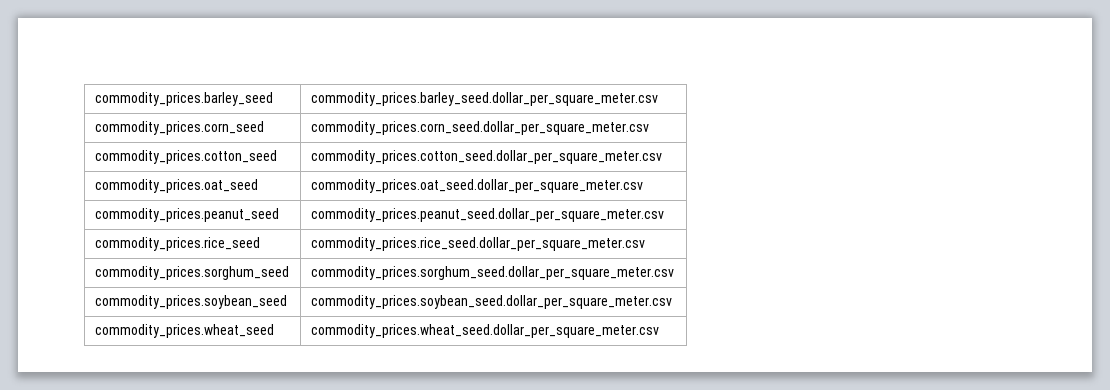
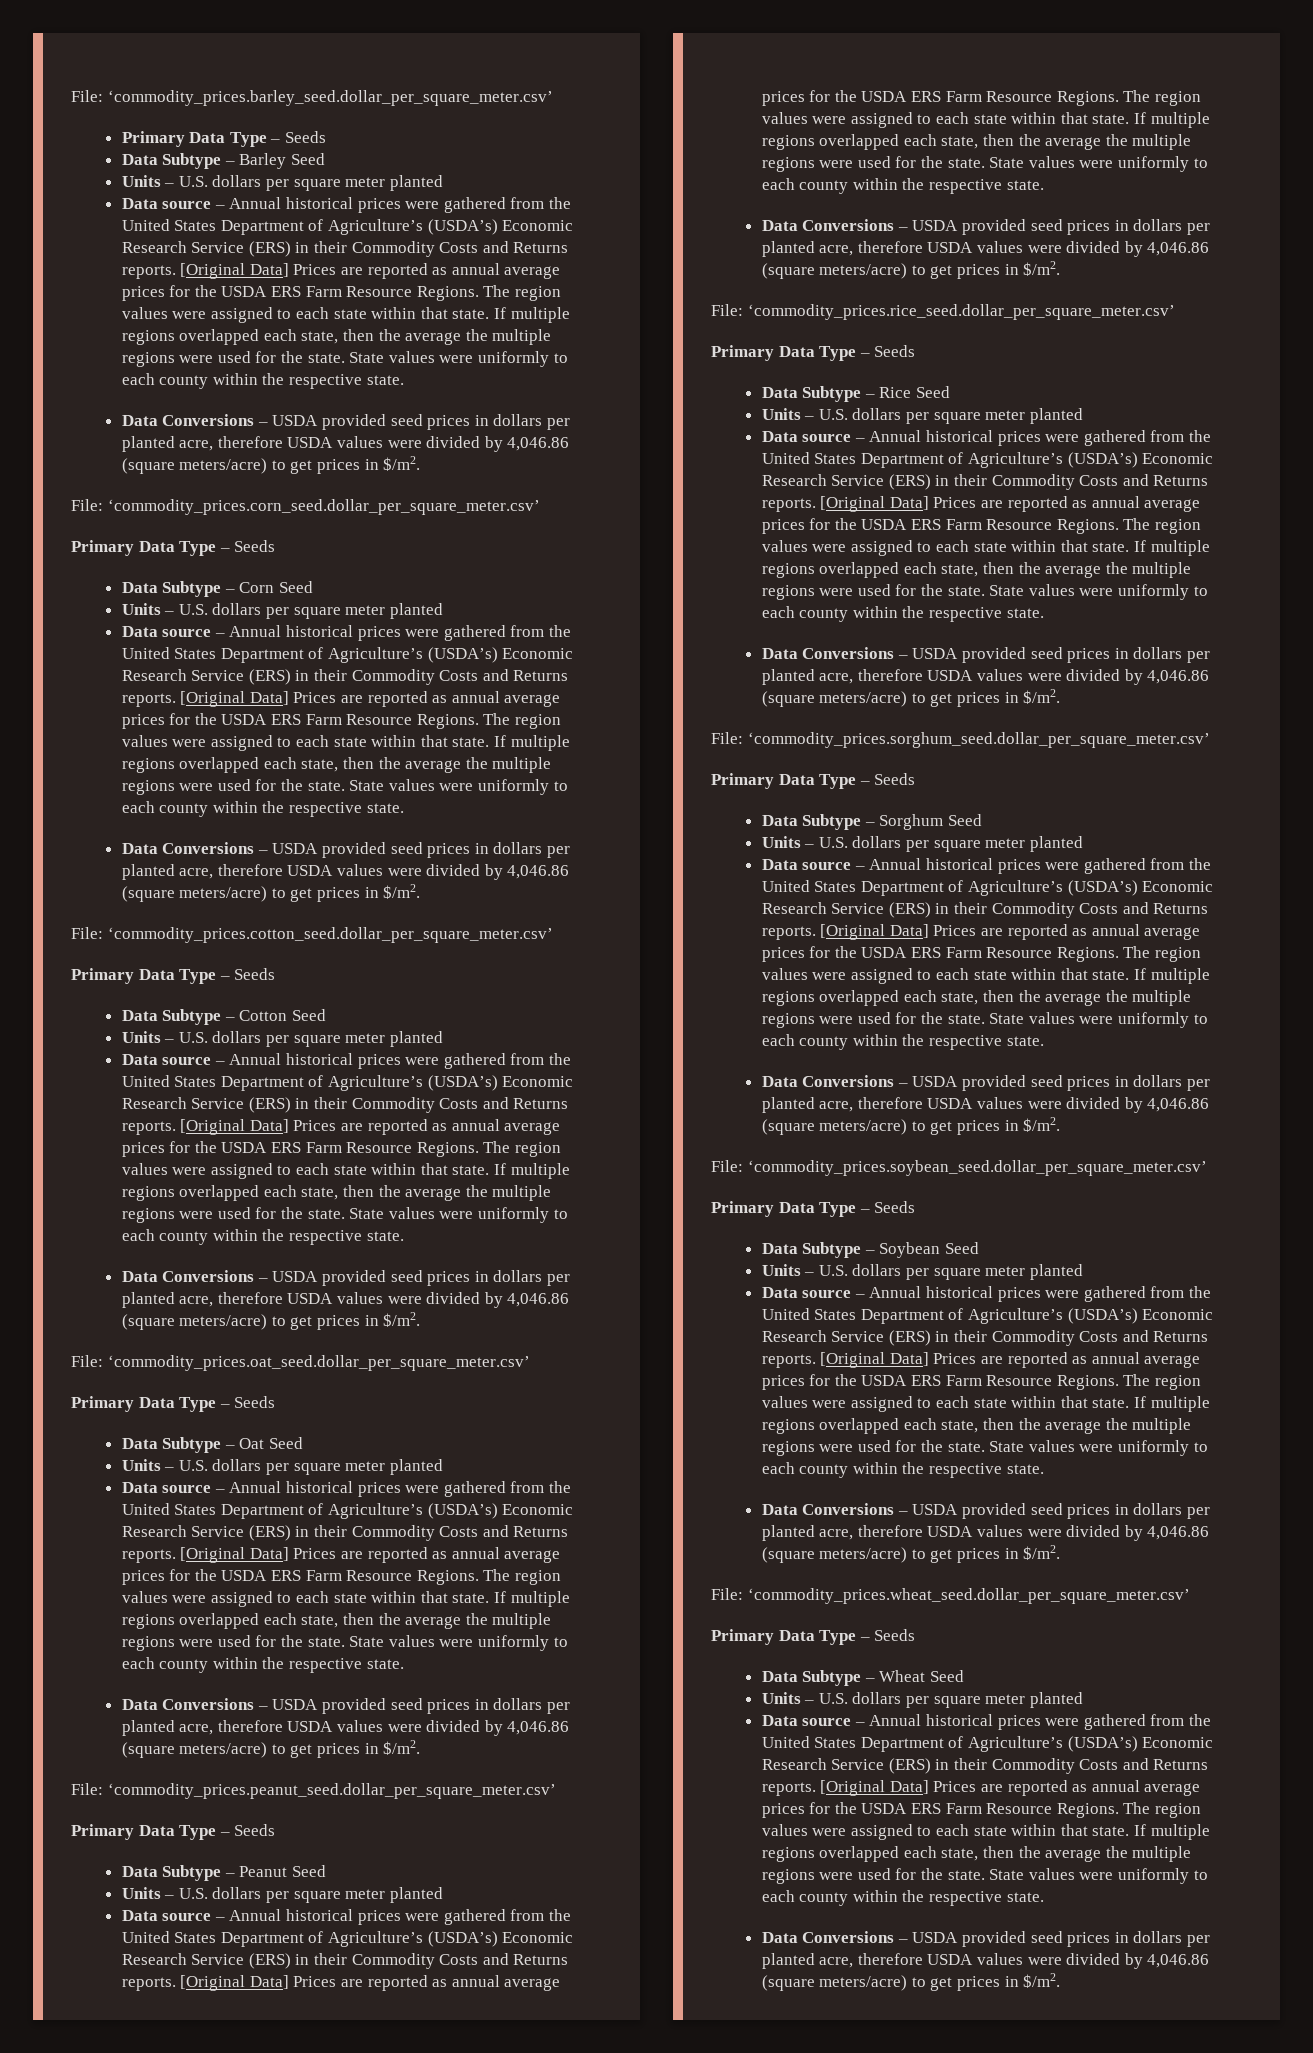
- commodity_prices.barley_seed | commodity_prices.barley_seed.dollar_per_square_meter.csv
- commodity_prices.corn_seed | commodity_prices.corn_seed.dollar_per_square_meter.csv
- commodity_prices.cotton_seed | commodity_prices.cotton_seed.dollar_per_square_meter.csv
- commodity_prices.oat_seed | commodity_prices.oat_seed.dollar_per_square_meter.csv
- commodity_prices.peanut_seed | commodity_prices.peanut_seed.dollar_per_square_meter.csv
- commodity_prices.rice_seed | commodity_prices.rice_seed.dollar_per_square_meter.csv
- commodity_prices.sorghum_seed | commodity_prices.sorghum_seed.dollar_per_square_meter.csv
- commodity_prices.soybean_seed | commodity_prices.soybean_seed.dollar_per_square_meter.csv
- commodity_prices.wheat_seed | commodity_prices.wheat_seed.dollar_per_square_meter.csv
+ File: ‘commodity_prices.barley_seed.dollar_per_square_meter.csv’
+ Primary Data Type – Seeds
+ Data Subtype – Barley Seed
+ Units – U.S. dollars per square meter planted
+ Data source – Annual historical prices were gathered from the United States Department of Agriculture’s (USDA’s) Economic Research Service (ERS) in their Commodity Costs and Returns reports. [Original Data] Prices are reported as annual average prices for the USDA ERS Farm Resource Regions. The region values were assigned to each state within that state. If multiple regions overlapped each state, then the average the multiple regions were used for the state. State values were uniformly to each county within the respective state.
+ Data Conversions – USDA provided seed prices in dollars per planted acre, therefore USDA values were divided by 4,046.86 (square meters/acre) to get prices in $/m2.
+ File: ‘commodity_prices.corn_seed.dollar_per_square_meter.csv’
+ Primary Data Type – Seeds
+ Data Subtype – Corn Seed
+ Units – U.S. dollars per square meter planted
+ Data source – Annual historical prices were gathered from the United States Department of Agriculture’s (USDA’s) Economic Research Service (ERS) in their Commodity Costs and Returns reports. [Original Data] Prices are reported as annual average prices for the USDA ERS Farm Resource Regions. The region values were assigned to each state within that state. If multiple regions overlapped each state, then the average the multiple regions were used for the state. State values were uniformly to each county within the respective state.
+ Data Conversions – USDA provided seed prices in dollars per planted acre, therefore USDA values were divided by 4,046.86 (square meters/acre) to get prices in $/m2.
+ File: ‘commodity_prices.cotton_seed.dollar_per_square_meter.csv’
+ Primary Data Type – Seeds
+ Data Subtype – Cotton Seed
+ Units – U.S. dollars per square meter planted
+ Data source – Annual historical prices were gathered from the United States Department of Agriculture’s (USDA’s) Economic Research Service (ERS) in their Commodity Costs and Returns reports. [Original Data] Prices are reported as annual average prices for the USDA ERS Farm Resource Regions. The region values were assigned to each state within that state. If multiple regions overlapped each state, then the average the multiple regions were used for the state. State values were uniformly to each county within the respective state.
+ Data Conversions – USDA provided seed prices in dollars per planted acre, therefore USDA values were divided by 4,046.86 (square meters/acre) to get prices in $/m2.
+ File: ‘commodity_prices.oat_seed.dollar_per_square_meter.csv’
+ Primary Data Type – Seeds
+ Data Subtype – Oat Seed
+ Units – U.S. dollars per square meter planted
+ Data source – Annual historical prices were gathered from the United States Department of Agriculture’s (USDA’s) Economic Research Service (ERS) in their Commodity Costs and Returns reports. [Original Data] Prices are reported as annual average prices for the USDA ERS Farm Resource Regions. The region values were assigned to each state within that state. If multiple regions overlapped each state, then the average the multiple regions were used for the state. State values were uniformly to each county within the respective state.
+ Data Conversions – USDA provided seed prices in dollars per planted acre, therefore USDA values were divided by 4,046.86 (square meters/acre) to get prices in $/m2.
+ File: ‘commodity_prices.peanut_seed.dollar_per_square_meter.csv’
+ Primary Data Type – Seeds
+ Data Subtype – Peanut Seed
+ Units – U.S. dollars per square meter planted
+ Data source – Annual historical prices were gathered from the United States Department of Agriculture’s (USDA’s) Economic Research Service (ERS) in their Commodity Costs and Returns reports. [Original Data] Prices are reported as annual average prices for the USDA ERS Farm Resource Regions. The region values were assigned to each state within that state. If multiple regions overlapped each state, then the average the multiple regions were used for the state. State values were uniformly to each county within the respective state.
+ Data Conversions – USDA provided seed prices in dollars per planted acre, therefore USDA values were divided by 4,046.86 (square meters/acre) to get prices in $/m2.
+ File: ‘commodity_prices.rice_seed.dollar_per_square_meter.csv’
+ Primary Data Type – Seeds
+ Data Subtype – Rice Seed
+ Units – U.S. dollars per square meter planted
+ Data source – Annual historical prices were gathered from the United States Department of Agriculture’s (USDA’s) Economic Research Service (ERS) in their Commodity Costs and Returns reports. [Original Data] Prices are reported as annual average prices for the USDA ERS Farm Resource Regions. The region values were assigned to each state within that state. If multiple regions overlapped each state, then the average the multiple regions were used for the state. State values were uniformly to each county within the respective state.
+ Data Conversions – USDA provided seed prices in dollars per planted acre, therefore USDA values were divided by 4,046.86 (square meters/acre) to get prices in $/m2.
+ File: ‘commodity_prices.sorghum_seed.dollar_per_square_meter.csv’
+ Primary Data Type – Seeds
+ Data Subtype – Sorghum Seed
+ Units – U.S. dollars per square meter planted
+ Data source – Annual historical prices were gathered from the United States Department of Agriculture’s (USDA’s) Economic Research Service (ERS) in their Commodity Costs and Returns reports. [Original Data] Prices are reported as annual average prices for the USDA ERS Farm Resource Regions. The region values were assigned to each state within that state. If multiple regions overlapped each state, then the average the multiple regions were used for the state. State values were uniformly to each county within the respective state.
+ Data Conversions – USDA provided seed prices in dollars per planted acre, therefore USDA values were divided by 4,046.86 (square meters/acre) to get prices in $/m2.
+ File: ‘commodity_prices.soybean_seed.dollar_per_square_meter.csv’
+ Primary Data Type – Seeds
+ Data Subtype – Soybean Seed
+ Units – U.S. dollars per square meter planted
+ Data source – Annual historical prices were gathered from the United States Department of Agriculture’s (USDA’s) Economic Research Service (ERS) in their Commodity Costs and Returns reports. [Original Data] Prices are reported as annual average prices for the USDA ERS Farm Resource Regions. The region values were assigned to each state within that state. If multiple regions overlapped each state, then the average the multiple regions were used for the state. State values were uniformly to each county within the respective state.
+ Data Conversions – USDA provided seed prices in dollars per planted acre, therefore USDA values were divided by 4,046.86 (square meters/acre) to get prices in $/m2.
+ File: ‘commodity_prices.wheat_seed.dollar_per_square_meter.csv’
+ Primary Data Type – Seeds
+ Data Subtype – Wheat Seed
+ Units – U.S. dollars per square meter planted
+ Data source – Annual historical prices were gathered from the United States Department of Agriculture’s (USDA’s) Economic Research Service (ERS) in their Commodity Costs and Returns reports. [Original Data] Prices are reported as annual average prices for the USDA ERS Farm Resource Regions. The region values were assigned to each state within that state. If multiple regions overlapped each state, then the average the multiple regions were used for the state. State values were uniformly to each county within the respective state.
+ Data Conversions – USDA provided seed prices in dollars per planted acre, therefore USDA values were divided by 4,046.86 (square meters/acre) to get prices in $/m2.

